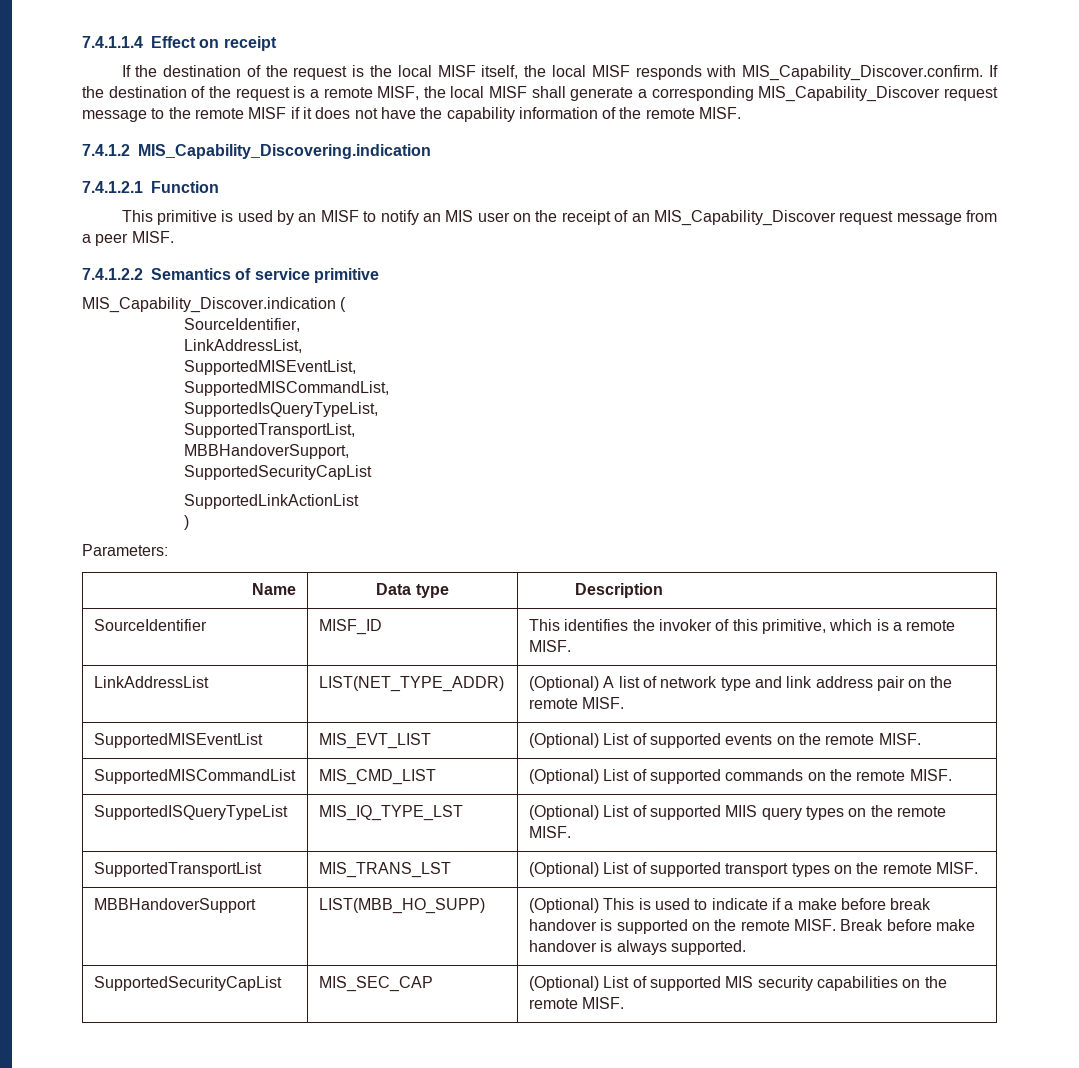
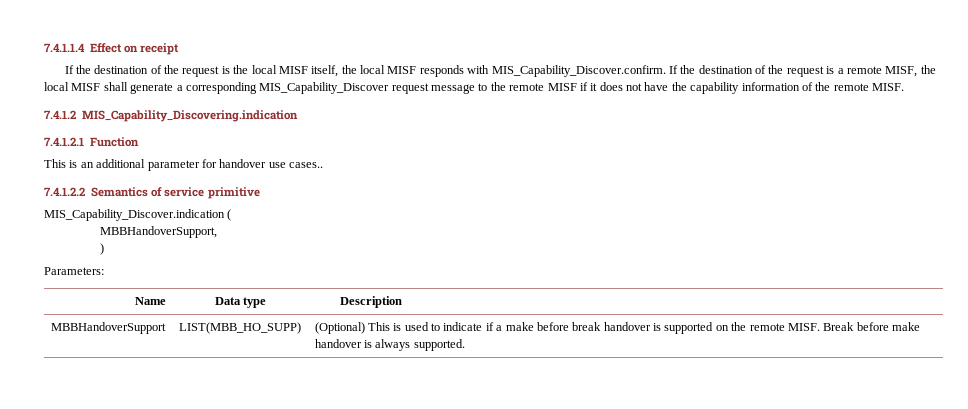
- This primitive is used by an MISF to notify an MIS user on the receipt of an MIS_Capability_Discover request message from a peer MISF.
+ This is an additional parameter for handover use cases..
- SourceIdentifier,
- LinkAddressList,
- SupportedMISEventList,
- SupportedMISCommandList,
- SupportedIsQueryTypeList,
- SupportedTransportList,
  MBBHandoverSupport,
- SupportedSecurityCapList
- SupportedLinkActionList
- SourceIdentifier | MISF_ID | This identifies the invoker of this primitive, which is a remote MISF.
- LinkAddressList | LIST(NET_TYPE_ADDR) | (Optional) A list of network type and link address pair on the remote MISF.
- SupportedMISEventList | MIS_EVT_LIST | (Optional) List of supported events on the remote MISF.
- SupportedMISCommandList | MIS_CMD_LIST | (Optional) List of supported commands on the remote MISF.
- SupportedISQueryTypeList | MIS_IQ_TYPE_LST | (Optional) List of supported MIIS query types on the remote MISF.
- SupportedTransportList | MIS_TRANS_LST | (Optional) List of supported transport types on the remote MISF.
- SupportedSecurityCapList | MIS_SEC_CAP | (Optional) List of supported MIS security capabilities on the remote MISF.

